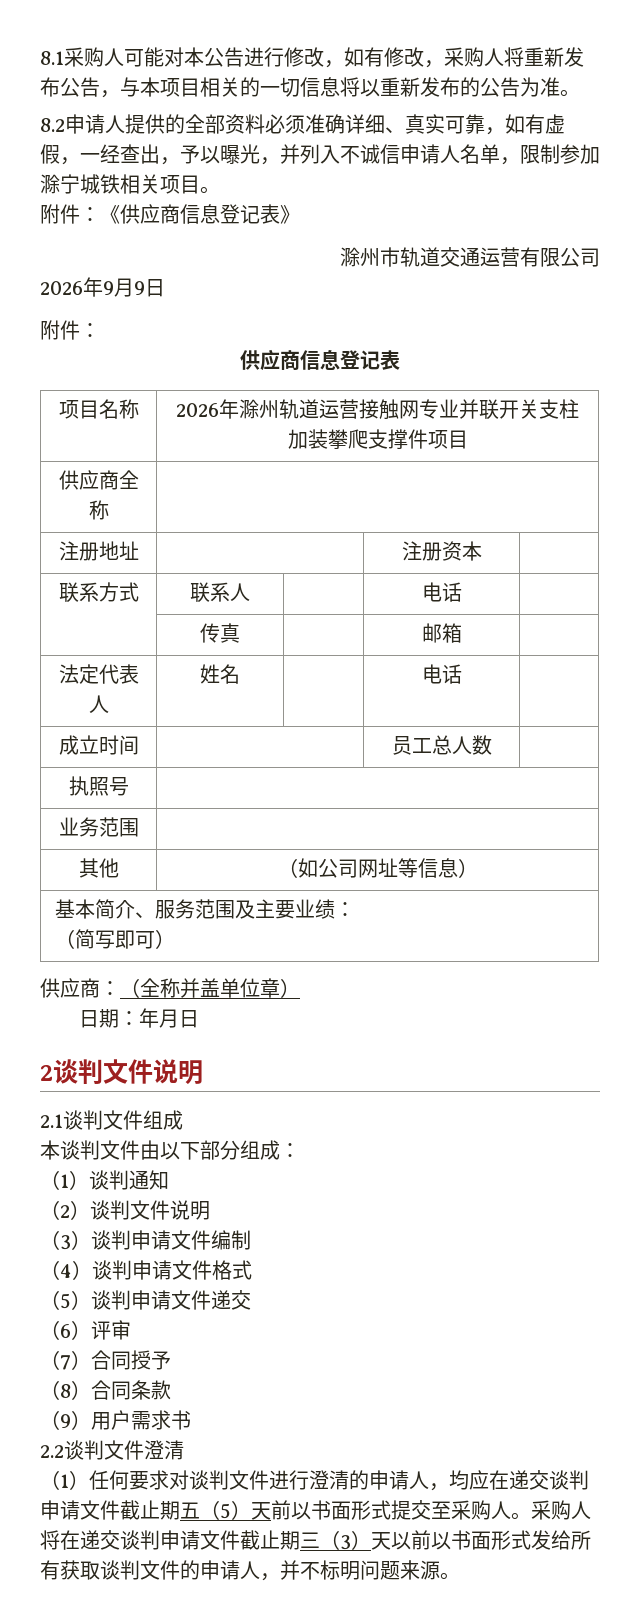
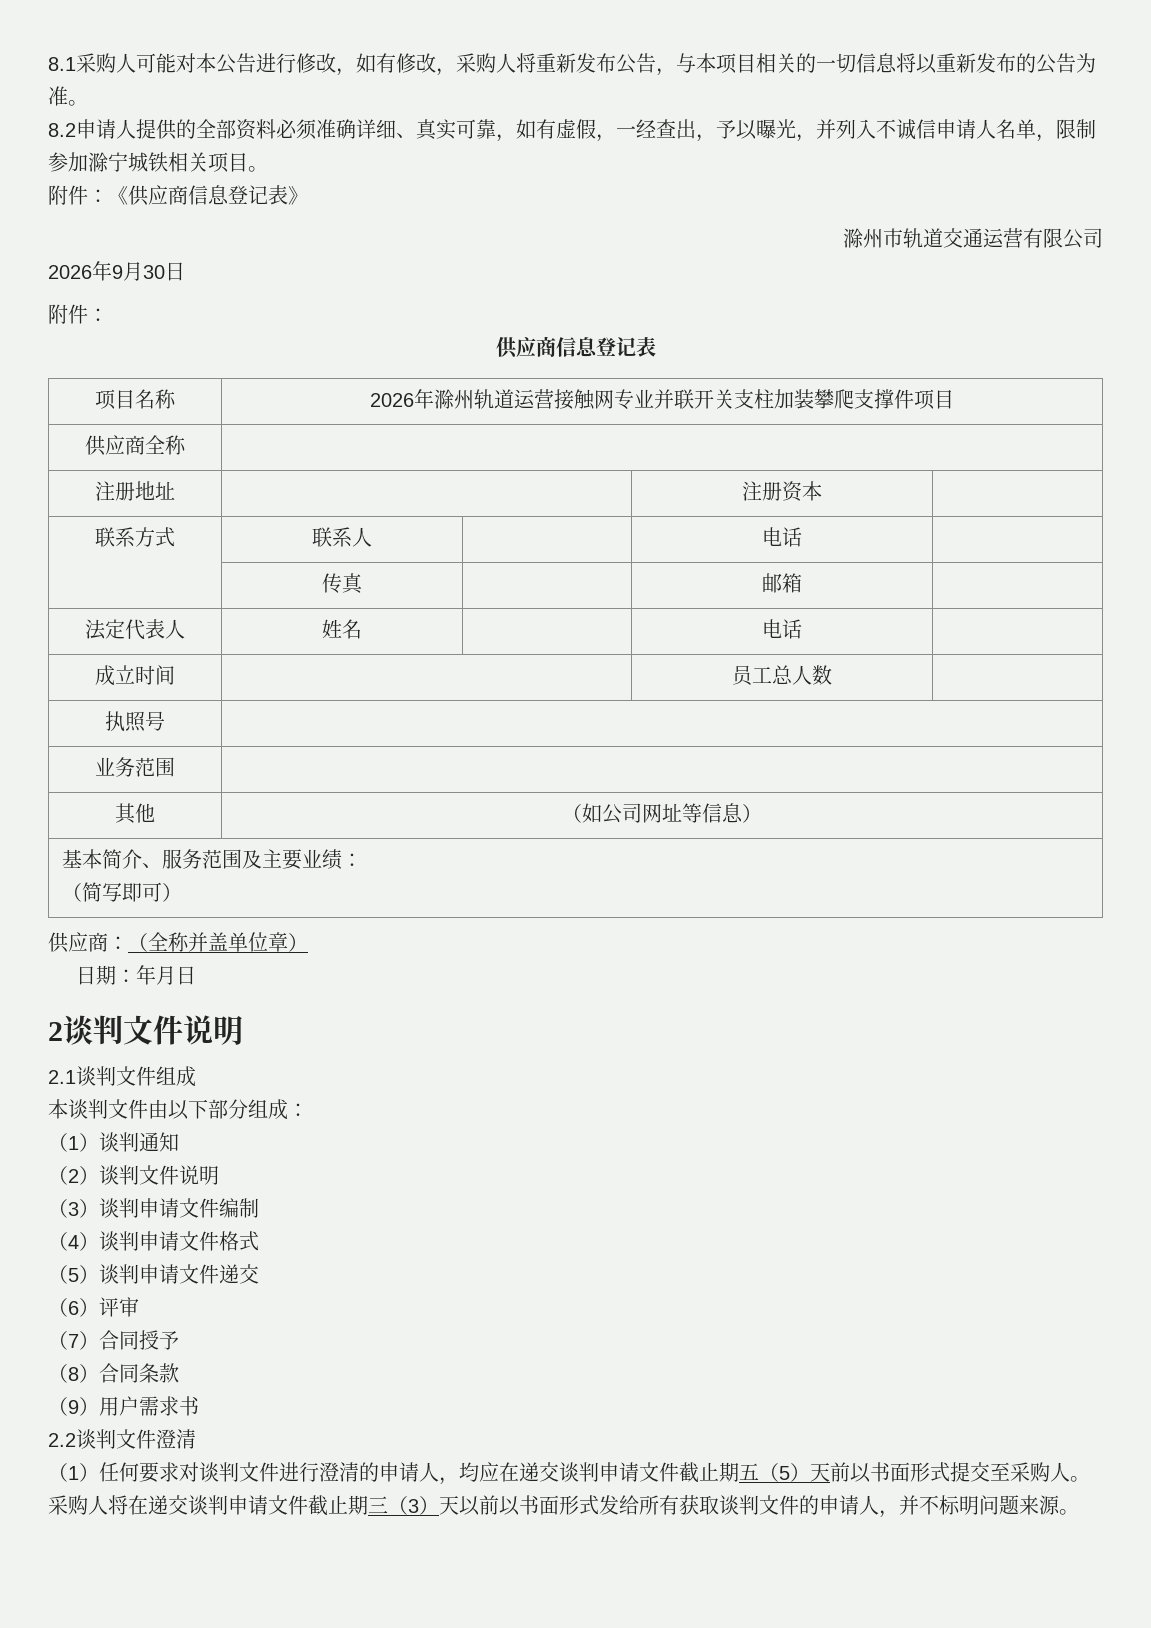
- 2026年9月9日
+ 2026年9月30日

